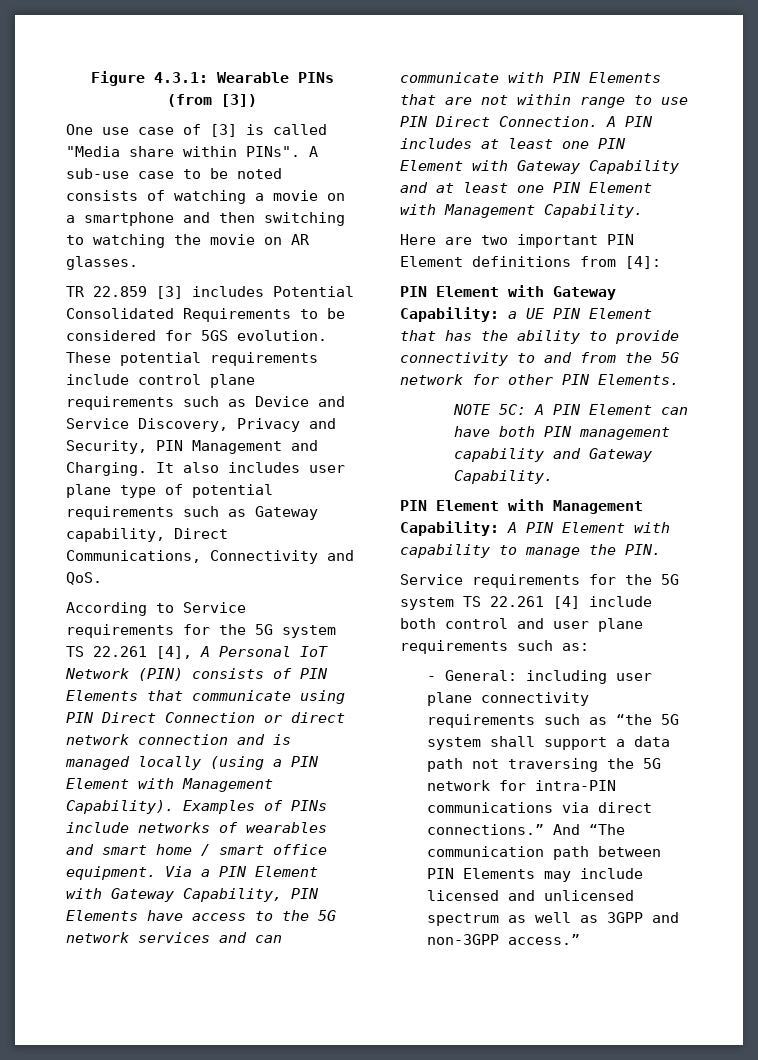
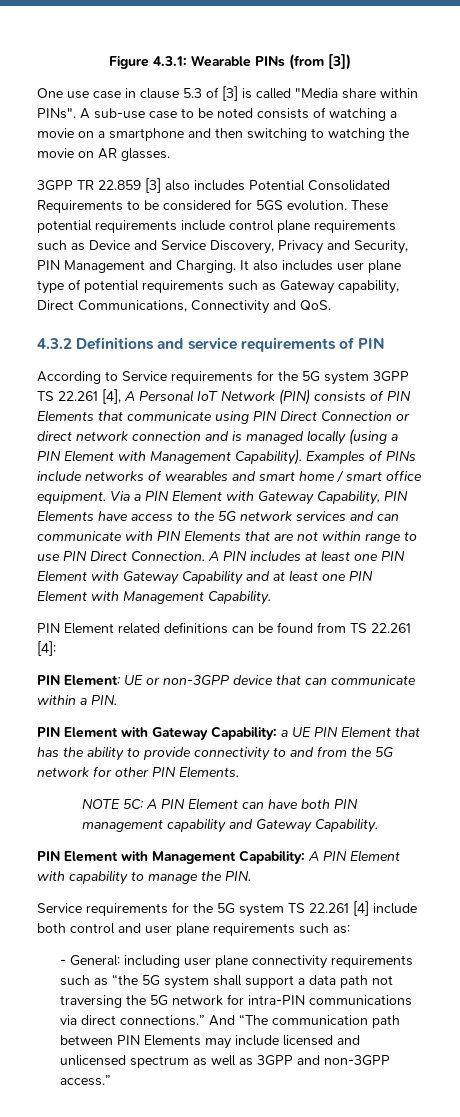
- One use case of [3] is called "Media share within PINs".
+ One use case in clause 5.3 of [3] is called "Media share within PINs".
- TR 22.859 [3] includes Potential Consolidated Requirements to be considered for 5GS evolution.
+ 3GPP TR 22.859 [3] also includes Potential Consolidated Requirements to be considered for 5GS evolution.
+ 4.3.2 Definitions and service requirements of PIN
- According to Service requirements for the 5G system TS 22.261 [4], A Personal IoT Network (PIN) consists of PIN Elements that communicate using PIN Direct Connection or direct network connection and is managed locally (using a PIN Element with Management Capability).
+ According to Service requirements for the 5G system 3GPP TS 22.261 [4], A Personal IoT Network (PIN) consists of PIN Elements that communicate using PIN Direct Connection or direct network connection and is managed locally (using a PIN Element with Management Capability).
- Here are two important PIN Element definitions from [4]:
+ PIN Element related definitions can be found from TS 22.261 [4]:
+ PIN Element: UE or non-3GPP device that can communicate within a PIN.

